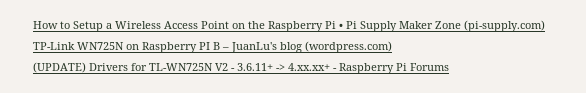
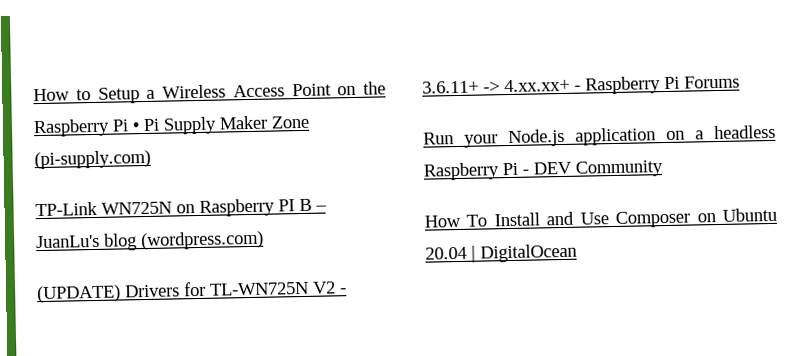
+ Run your Node.js application on a headless Raspberry Pi - DEV Community
+ How To Install and Use Composer on Ubuntu 20.04 | DigitalOcean

